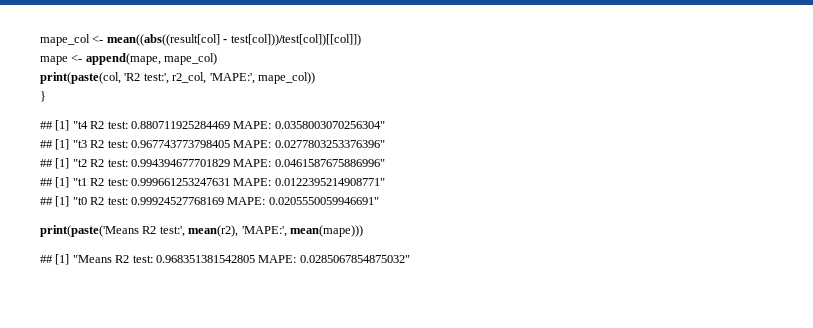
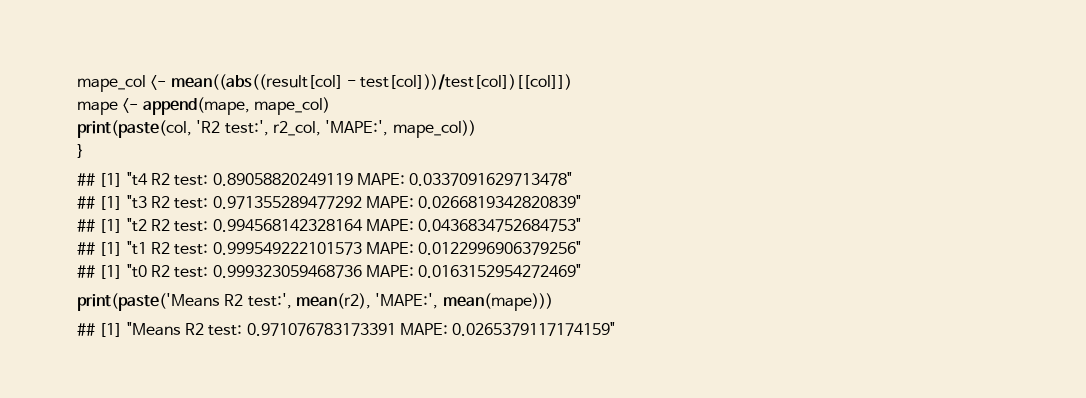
- ## [1] "t4 R2 test: 0.880711925284469 MAPE: 0.0358003070256304"
+ ## [1] "t4 R2 test: 0.89058820249119 MAPE: 0.0337091629713478"
- ## [1] "t3 R2 test: 0.967743773798405 MAPE: 0.0277803253376396"
+ ## [1] "t3 R2 test: 0.971355289477292 MAPE: 0.0266819342820839"
- ## [1] "t2 R2 test: 0.994394677701829 MAPE: 0.0461587675886996"
+ ## [1] "t2 R2 test: 0.994568142328164 MAPE: 0.0436834752684753"
- ## [1] "t1 R2 test: 0.999661253247631 MAPE: 0.0122395214908771"
+ ## [1] "t1 R2 test: 0.999549222101573 MAPE: 0.0122996906379256"
- ## [1] "t0 R2 test: 0.99924527768169 MAPE: 0.0205550059946691"
+ ## [1] "t0 R2 test: 0.999323059468736 MAPE: 0.0163152954272469"
- ## [1] "Means R2 test: 0.968351381542805 MAPE: 0.0285067854875032"
+ ## [1] "Means R2 test: 0.971076783173391 MAPE: 0.0265379117174159"

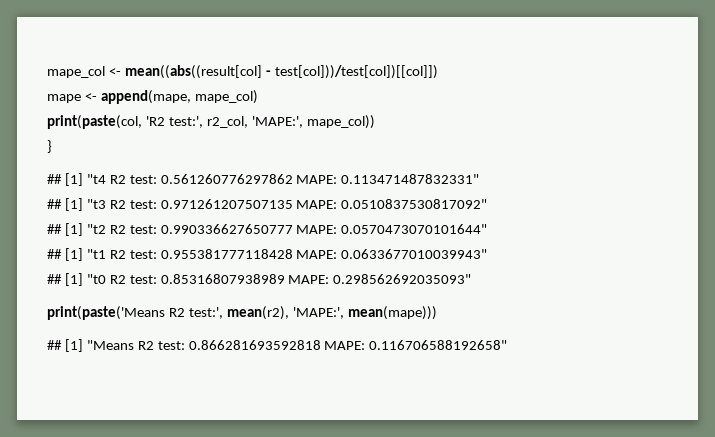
- ## [1] "t4 R2 test: 0.89058820249119 MAPE: 0.0337091629713478"
+ ## [1] "t4 R2 test: 0.561260776297862 MAPE: 0.113471487832331"
- ## [1] "t3 R2 test: 0.971355289477292 MAPE: 0.0266819342820839"
+ ## [1] "t3 R2 test: 0.971261207507135 MAPE: 0.0510837530817092"
- ## [1] "t2 R2 test: 0.994568142328164 MAPE: 0.0436834752684753"
+ ## [1] "t2 R2 test: 0.990336627650777 MAPE: 0.0570473070101644"
- ## [1] "t1 R2 test: 0.999549222101573 MAPE: 0.0122996906379256"
+ ## [1] "t1 R2 test: 0.955381777118428 MAPE: 0.0633677010039943"
- ## [1] "t0 R2 test: 0.999323059468736 MAPE: 0.0163152954272469"
+ ## [1] "t0 R2 test: 0.85316807938989 MAPE: 0.298562692035093"
- ## [1] "Means R2 test: 0.971076783173391 MAPE: 0.0265379117174159"
+ ## [1] "Means R2 test: 0.866281693592818 MAPE: 0.116706588192658"

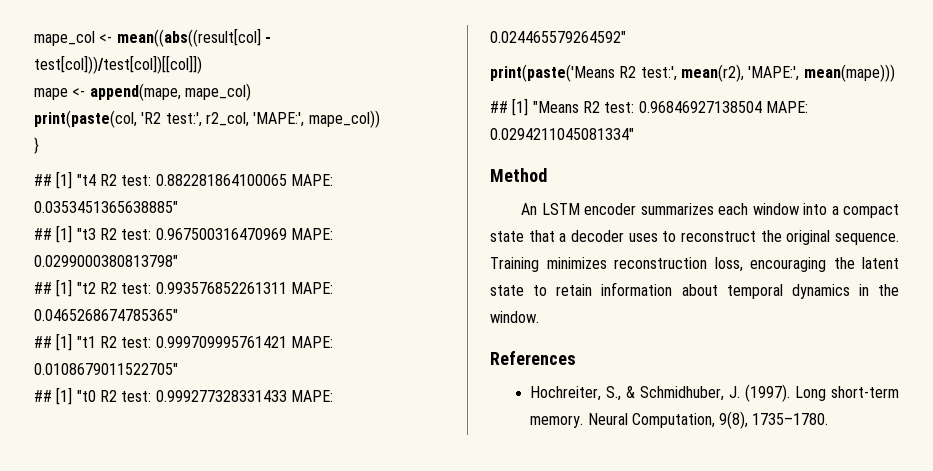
- ## [1] "t4 R2 test: 0.561260776297862 MAPE: 0.113471487832331"
+ ## [1] "t4 R2 test: 0.882281864100065 MAPE: 0.0353451365638885"
- ## [1] "t3 R2 test: 0.971261207507135 MAPE: 0.0510837530817092"
+ ## [1] "t3 R2 test: 0.967500316470969 MAPE: 0.0299000380813798"
- ## [1] "t2 R2 test: 0.990336627650777 MAPE: 0.0570473070101644"
+ ## [1] "t2 R2 test: 0.993576852261311 MAPE: 0.0465268674785365"
- ## [1] "t1 R2 test: 0.955381777118428 MAPE: 0.0633677010039943"
+ ## [1] "t1 R2 test: 0.999709995761421 MAPE: 0.0108679011522705"
- ## [1] "t0 R2 test: 0.85316807938989 MAPE: 0.298562692035093"
+ ## [1] "t0 R2 test: 0.999277328331433 MAPE: 0.024465579264592"
- ## [1] "Means R2 test: 0.866281693592818 MAPE: 0.116706588192658"
+ ## [1] "Means R2 test: 0.96846927138504 MAPE: 0.0294211045081334"
+ Method
+ An LSTM encoder summarizes each window into a compact state that a decoder uses to reconstruct the original sequence. Training minimizes reconstruction loss, encouraging the latent state to retain information about temporal dynamics in the window.
+ References
+ Hochreiter, S., & Schmidhuber, J. (1997). Long short-term memory. Neural Computation, 9(8), 1735–1780.

